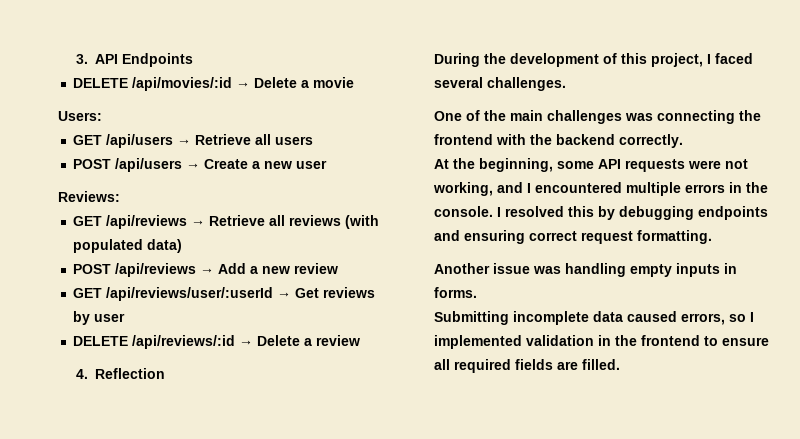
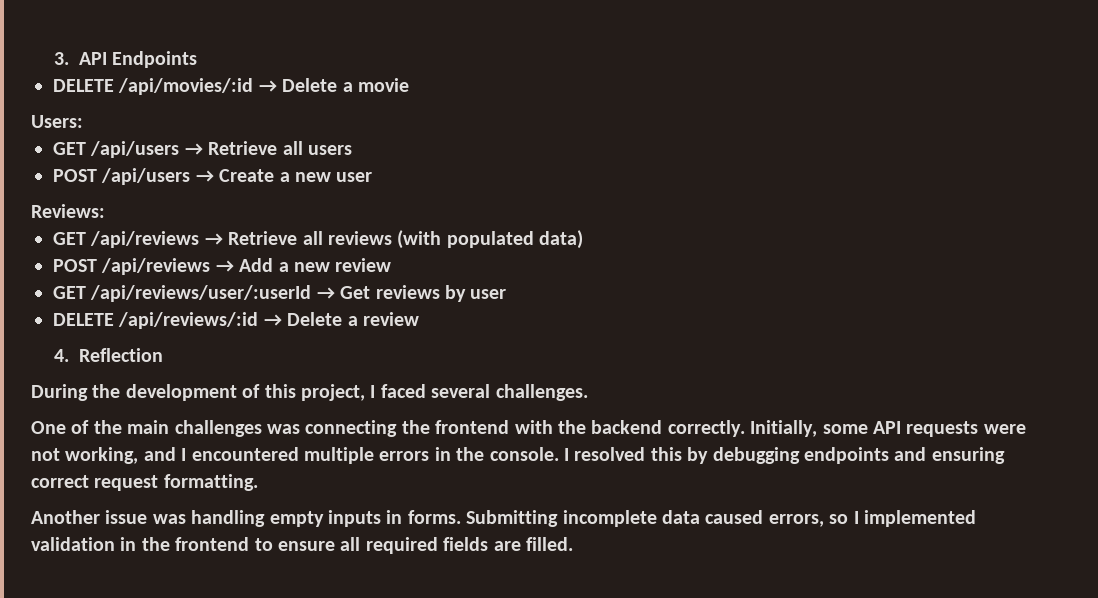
- One of the main challenges was connecting the frontend with the backend correctly.
- At the beginning, some API requests were not working, and I encountered multiple errors in the console.
+ One of the main challenges was connecting the frontend with the backend correctly. Initially, some API requests were not working, and I encountered multiple errors in the console.
- Another issue was handling empty inputs in forms.
- Submitting incomplete data caused errors, so I implemented validation in the frontend to ensure all required fields are filled.
+ Another issue was handling empty inputs in forms. Submitting incomplete data caused errors, so I implemented validation in the frontend to ensure all required fields are filled.

